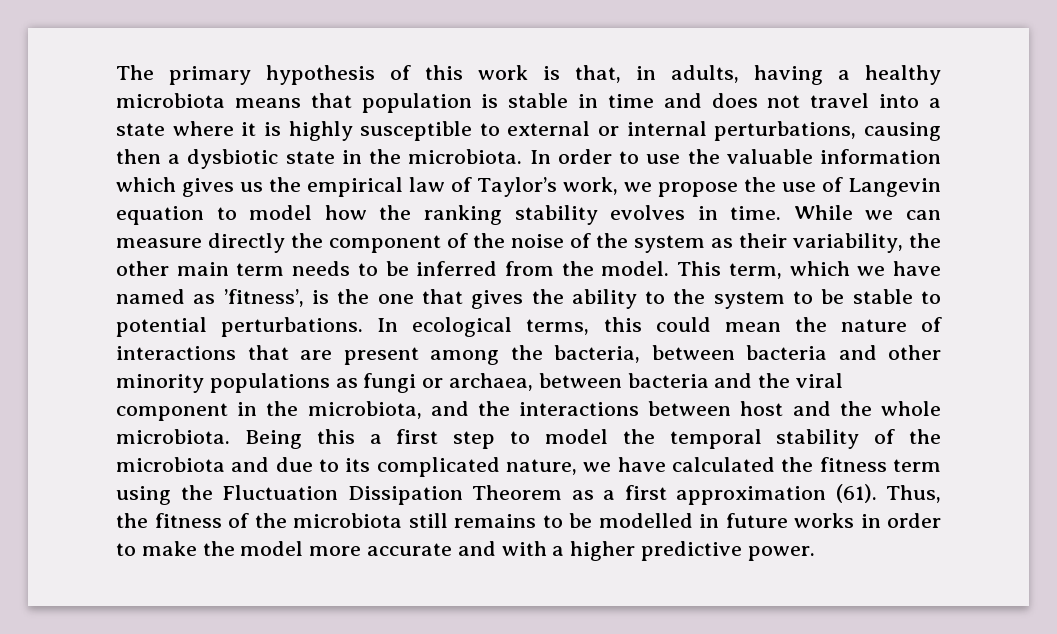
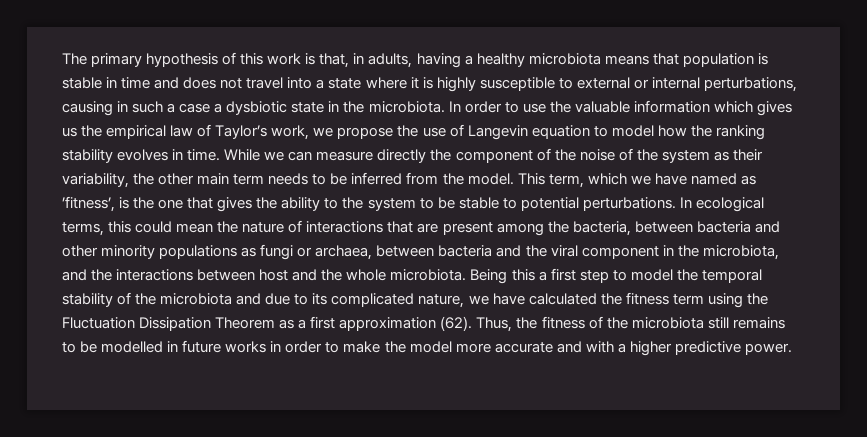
- The primary hypothesis of this work is that, in adults, having a healthy microbiota means that population is stable in time and does not travel into a state where it is highly susceptible to external or internal perturbations, causing then a dysbiotic state in the microbiota.
+ The primary hypothesis of this work is that, in adults, having a healthy microbiota means that population is stable in time and does not travel into a state where it is highly susceptible to external or internal perturbations, causing in such a case a dysbiotic state in the microbiota.
- Being this a first step to model the temporal stability of the microbiota and due to its complicated nature, we have calculated the fitness term using the Fluctuation Dissipation Theorem as a first approximation (61).
+ Being this a first step to model the temporal stability of the microbiota and due to its complicated nature, we have calculated the fitness term using the Fluctuation Dissipation Theorem as a first approximation (62).

